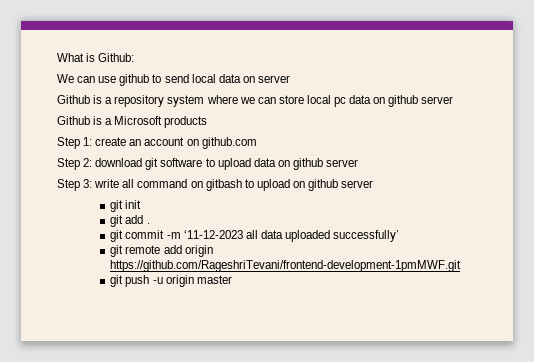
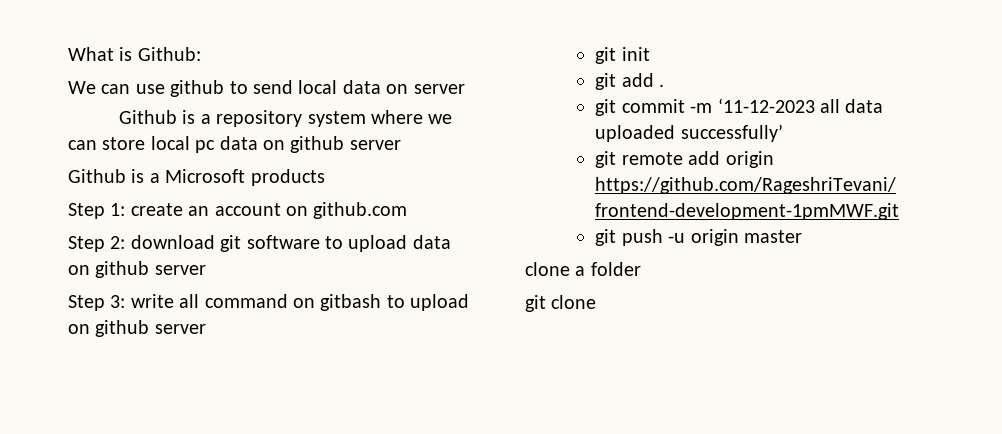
+ clone a folder
+ git clone

